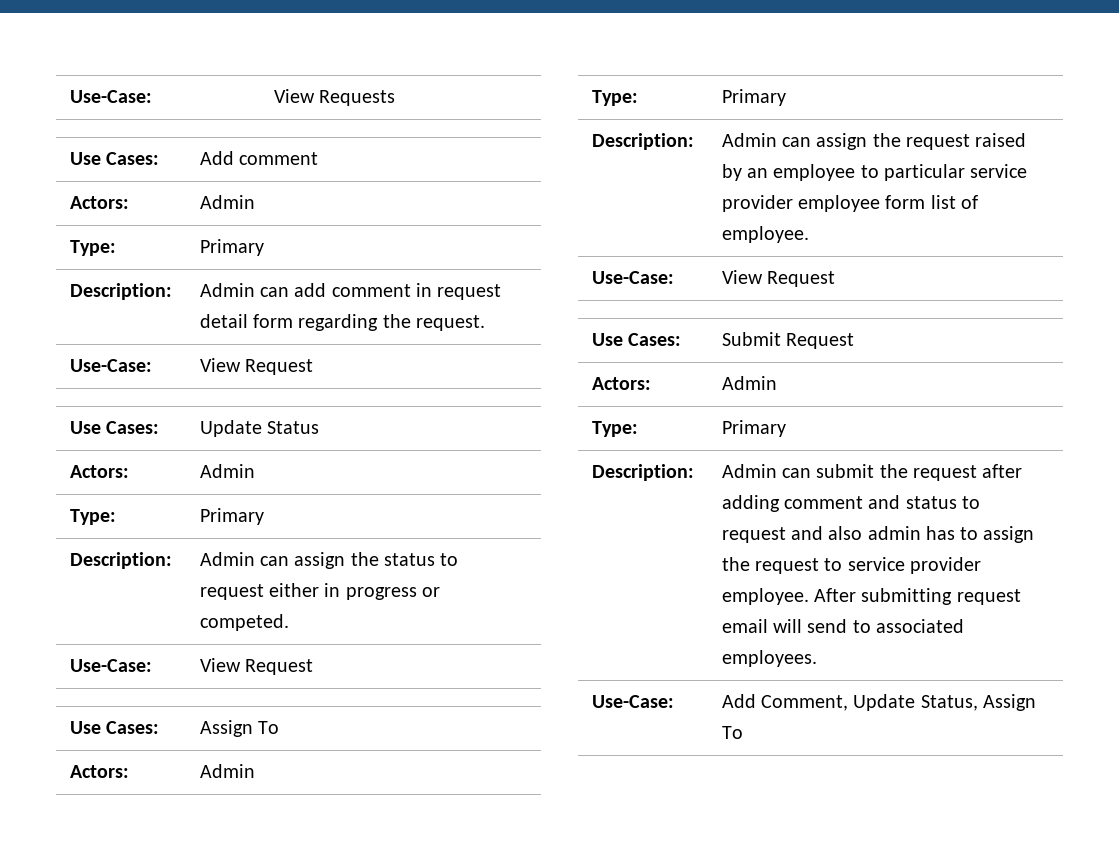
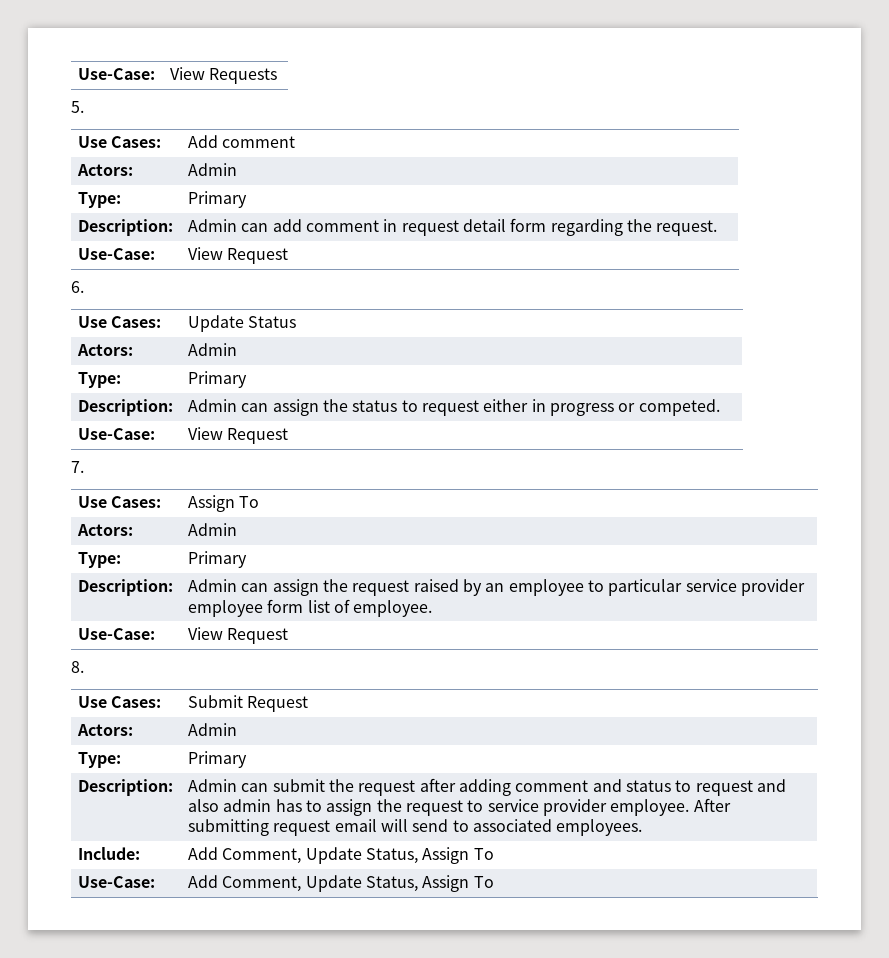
+ 5.
+ 6.
+ 7.
+ 8.
+ Include: | Add Comment, Update Status, Assign To

